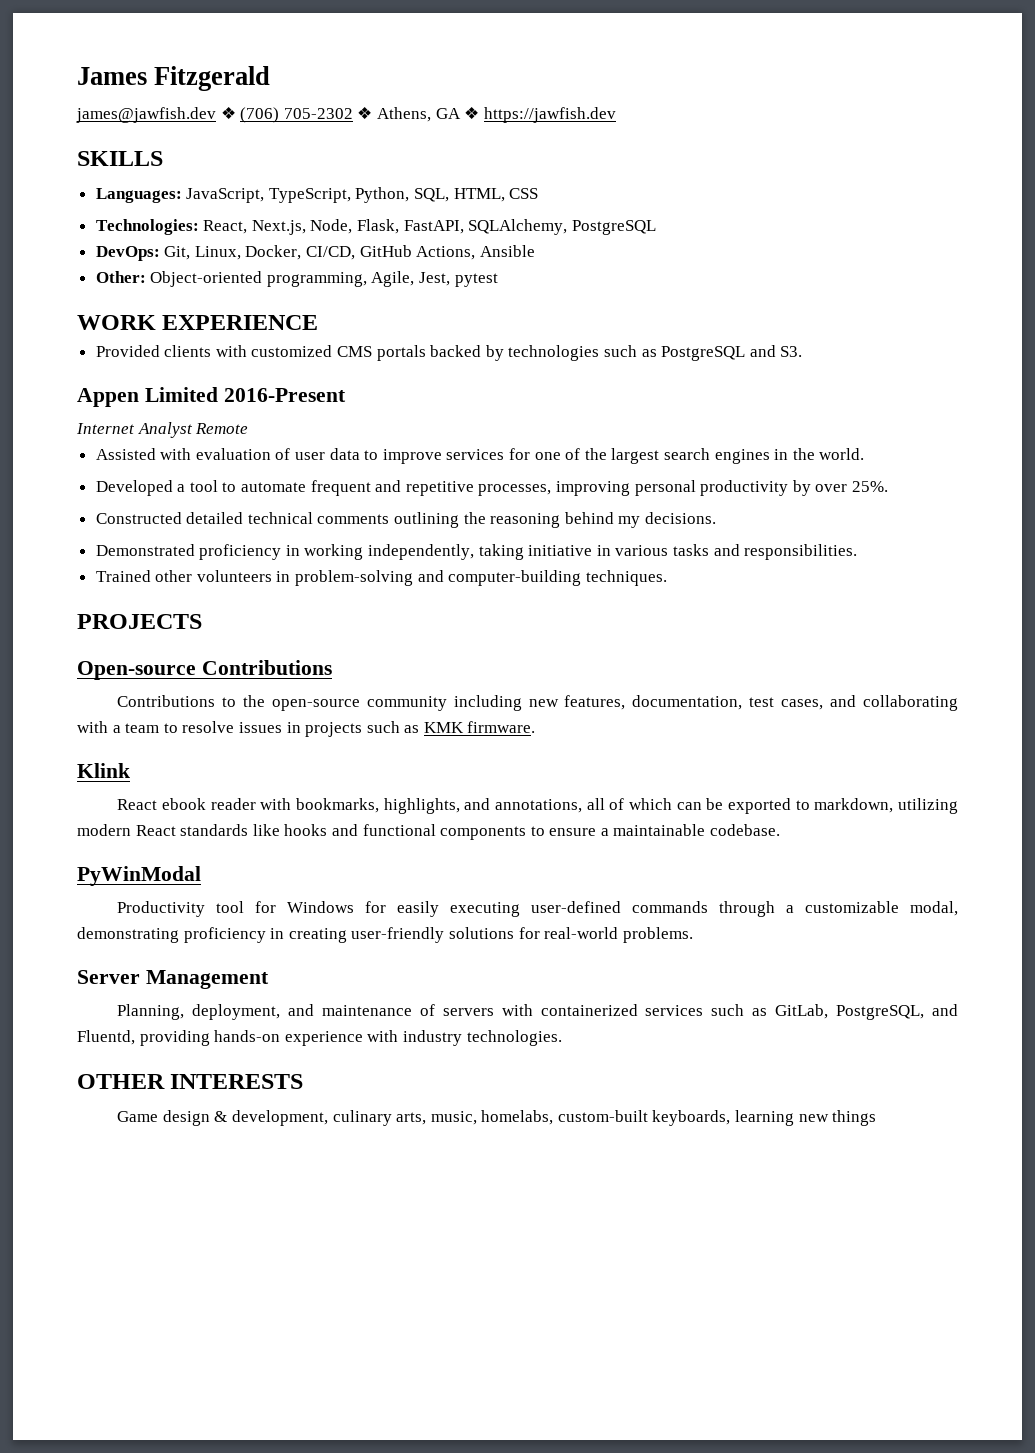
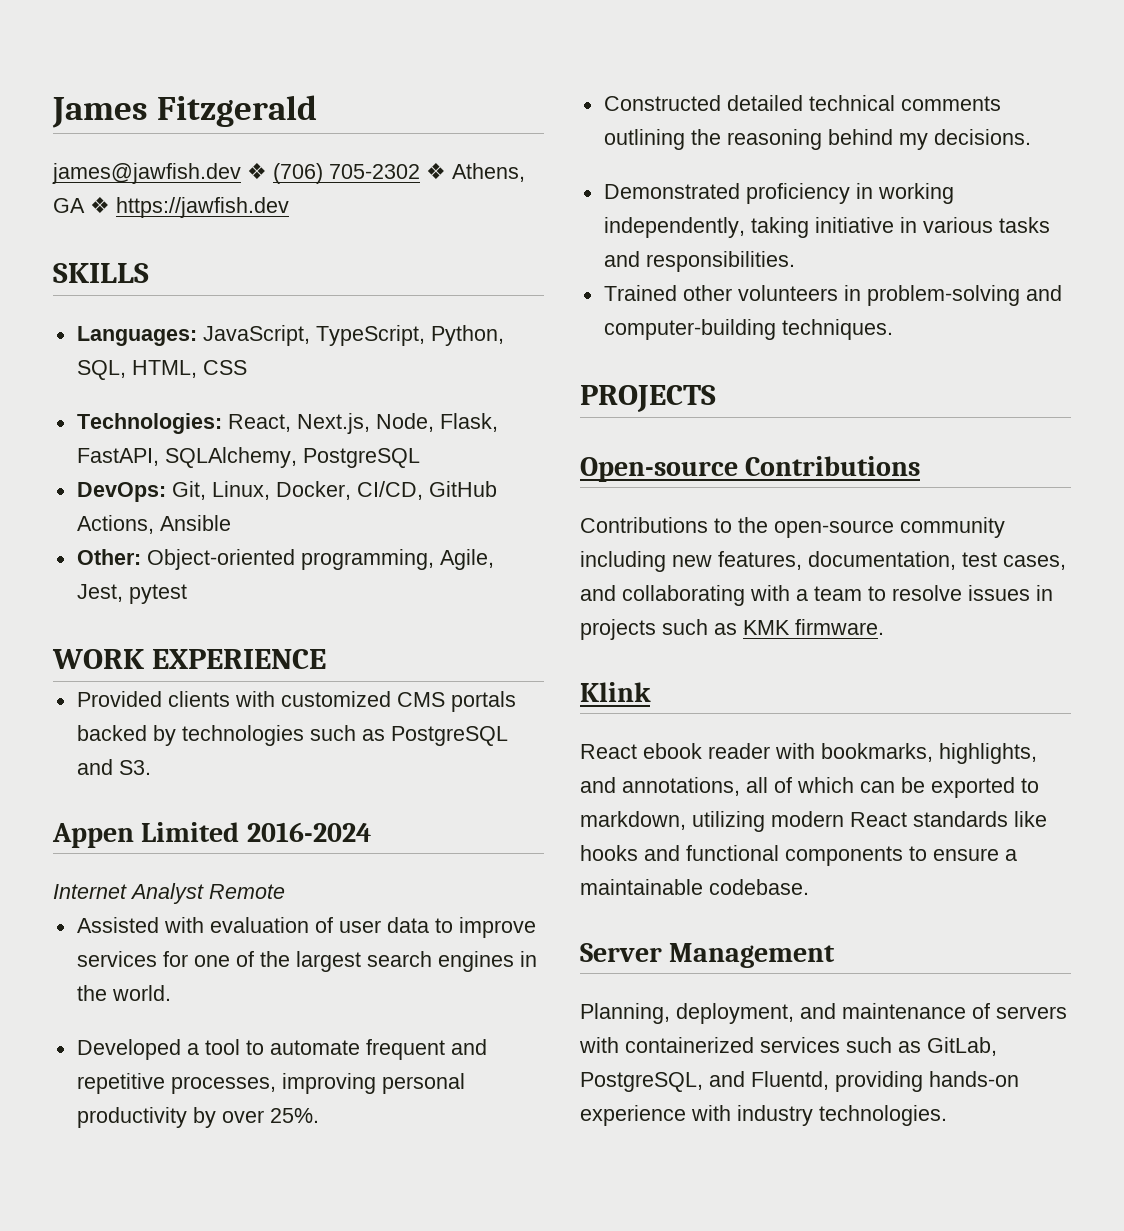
- Appen Limited 2016-Present
+ Appen Limited 2016-2024
- PyWinModal
- Productivity tool for Windows for easily executing user-defined commands through a customizable modal, demonstrating proficiency in creating user-friendly solutions for real-world problems.
- OTHER INTERESTS
- Game design & development, culinary arts, music, homelabs, custom-built keyboards, learning new things

